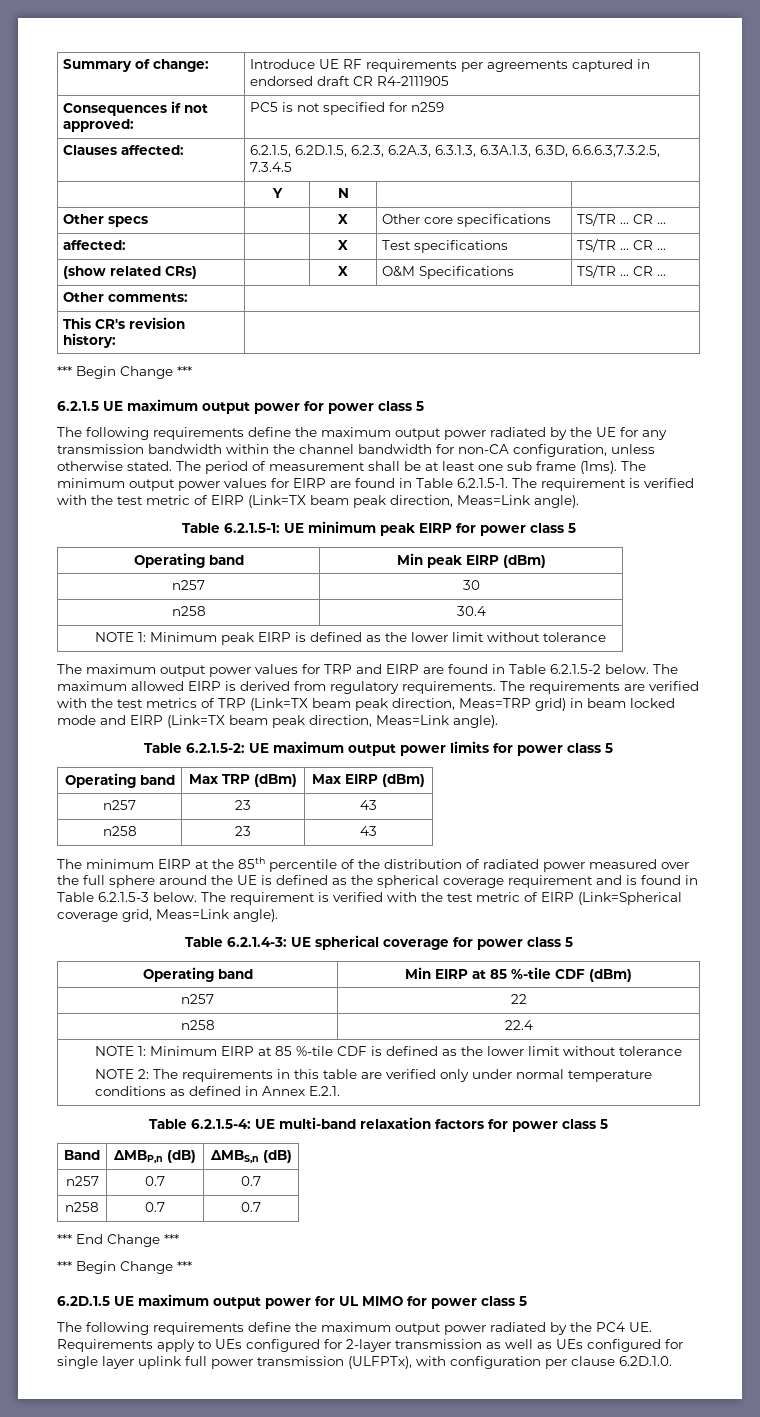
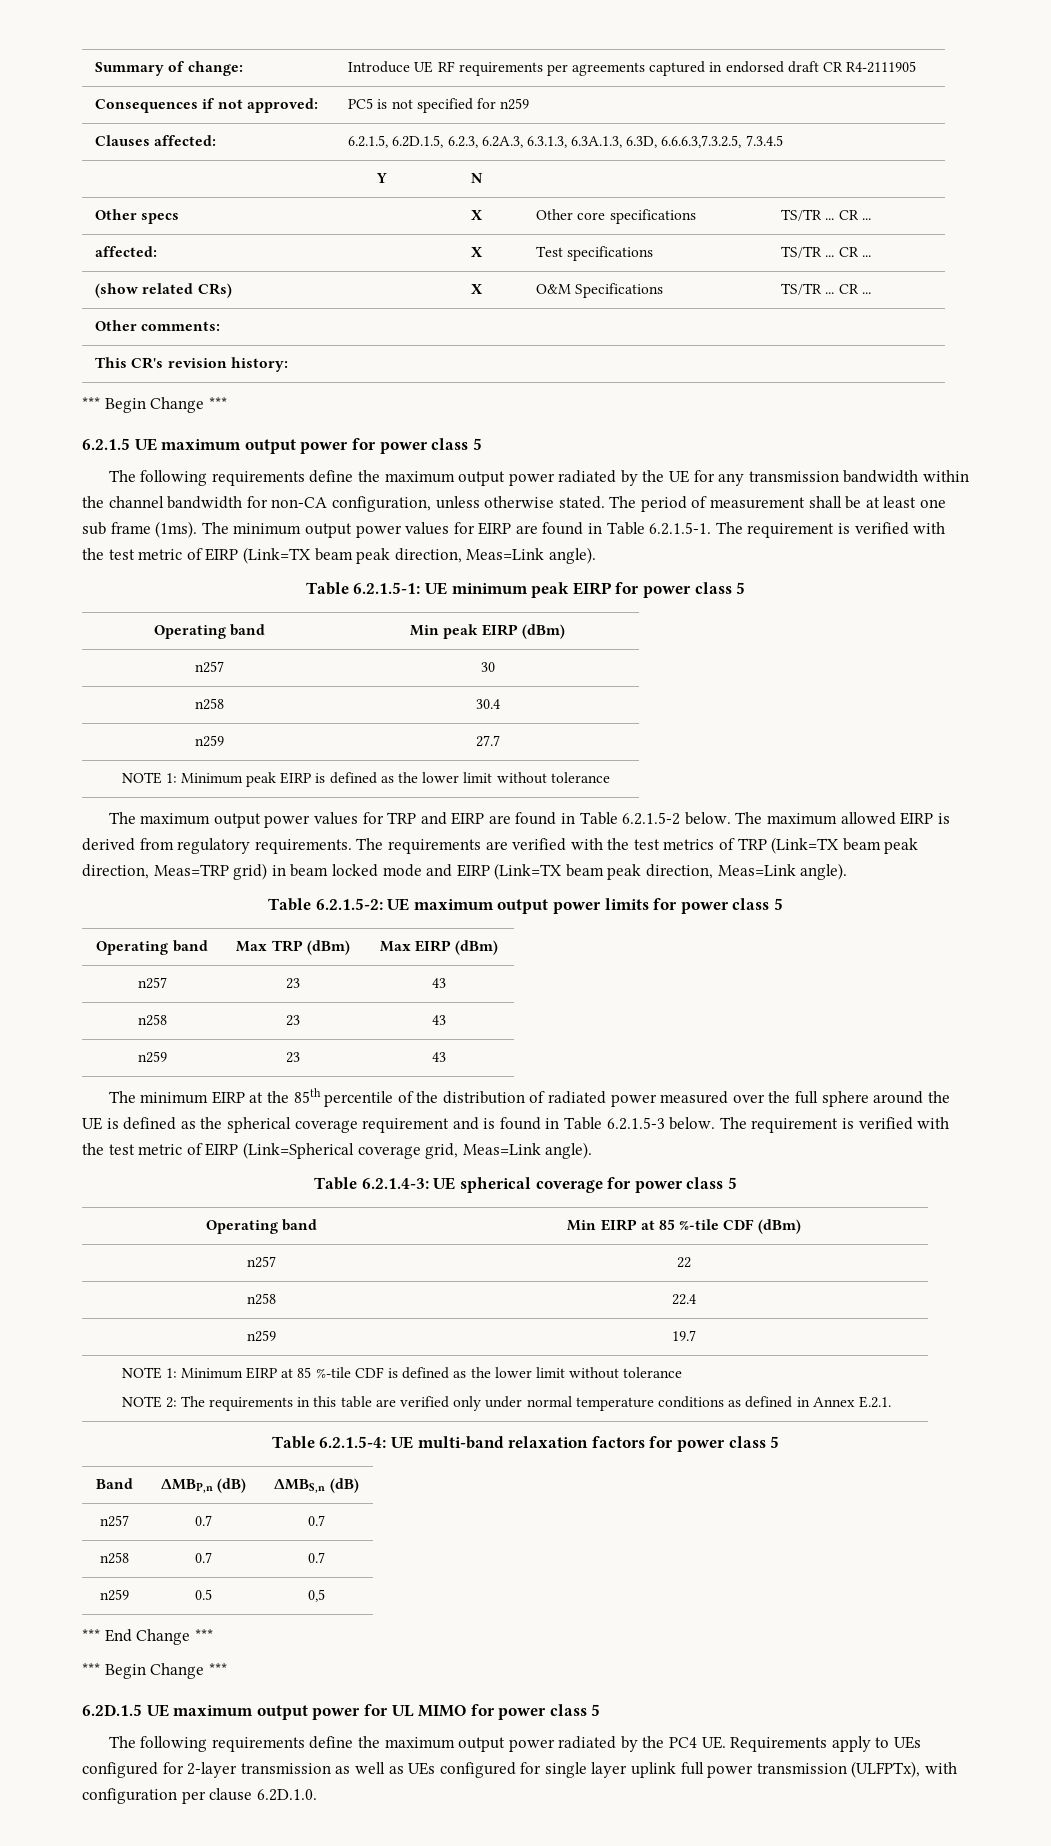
+ n259 | 27.7
+ n259 | 23 | 43
+ n259 | 19.7
+ n259 | 0.5 | 0,5

